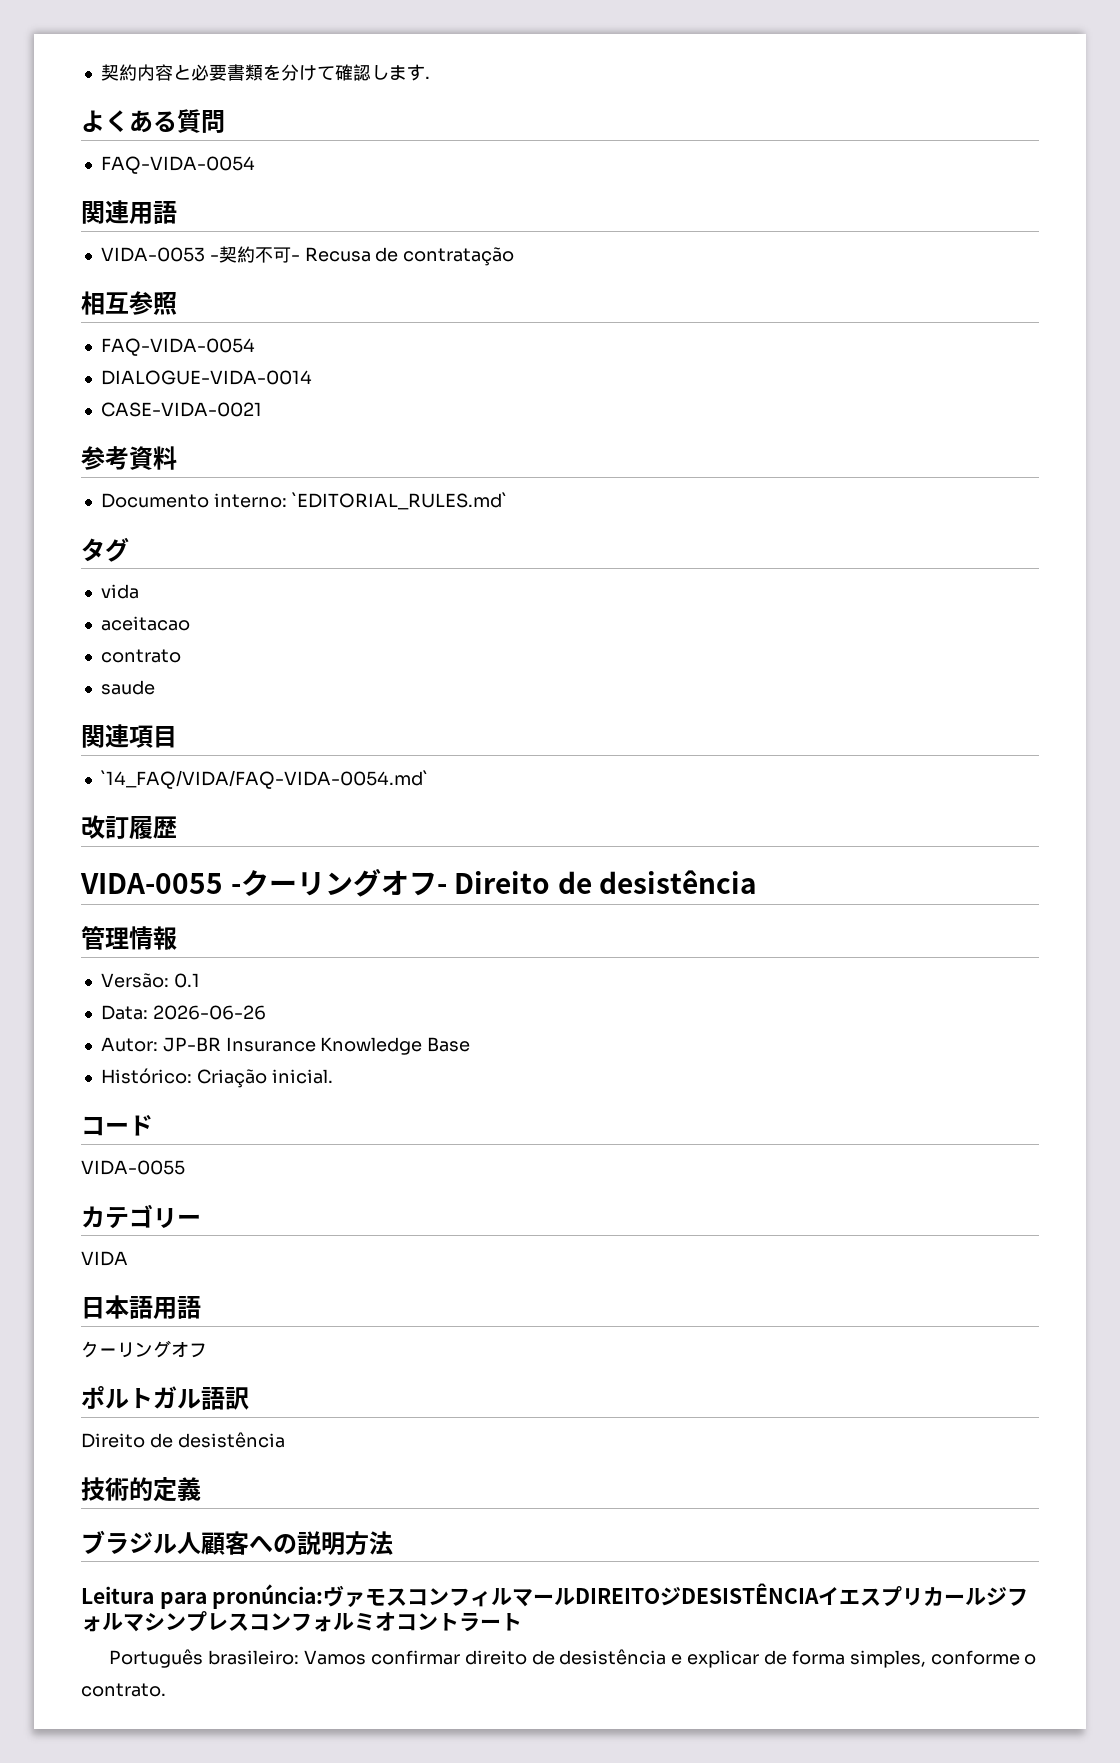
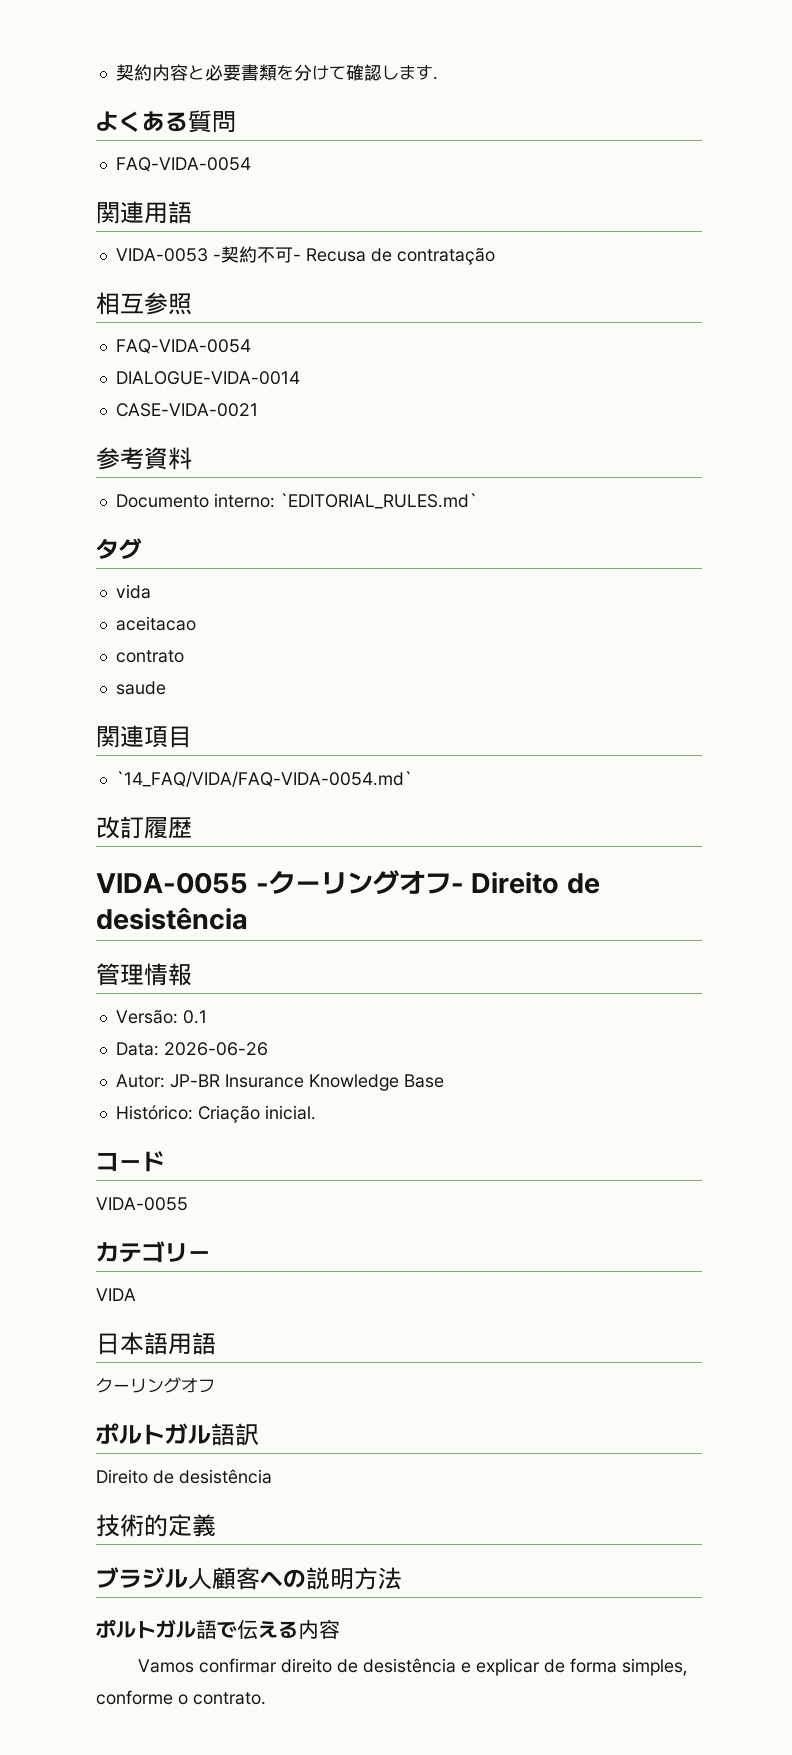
- Leitura para pronúncia:ヴァモスコンフィルマールDIREITOジDESISTÊNCIAイエスプリカールジフォルマシンプレスコンフォルミオコントラート
- Português brasileiro: Vamos confirmar direito de desistência e explicar de forma simples, conforme o contrato.
+ ポルトガル語で伝える内容
+ Vamos confirmar direito de desistência e explicar de forma simples, conforme o contrato.

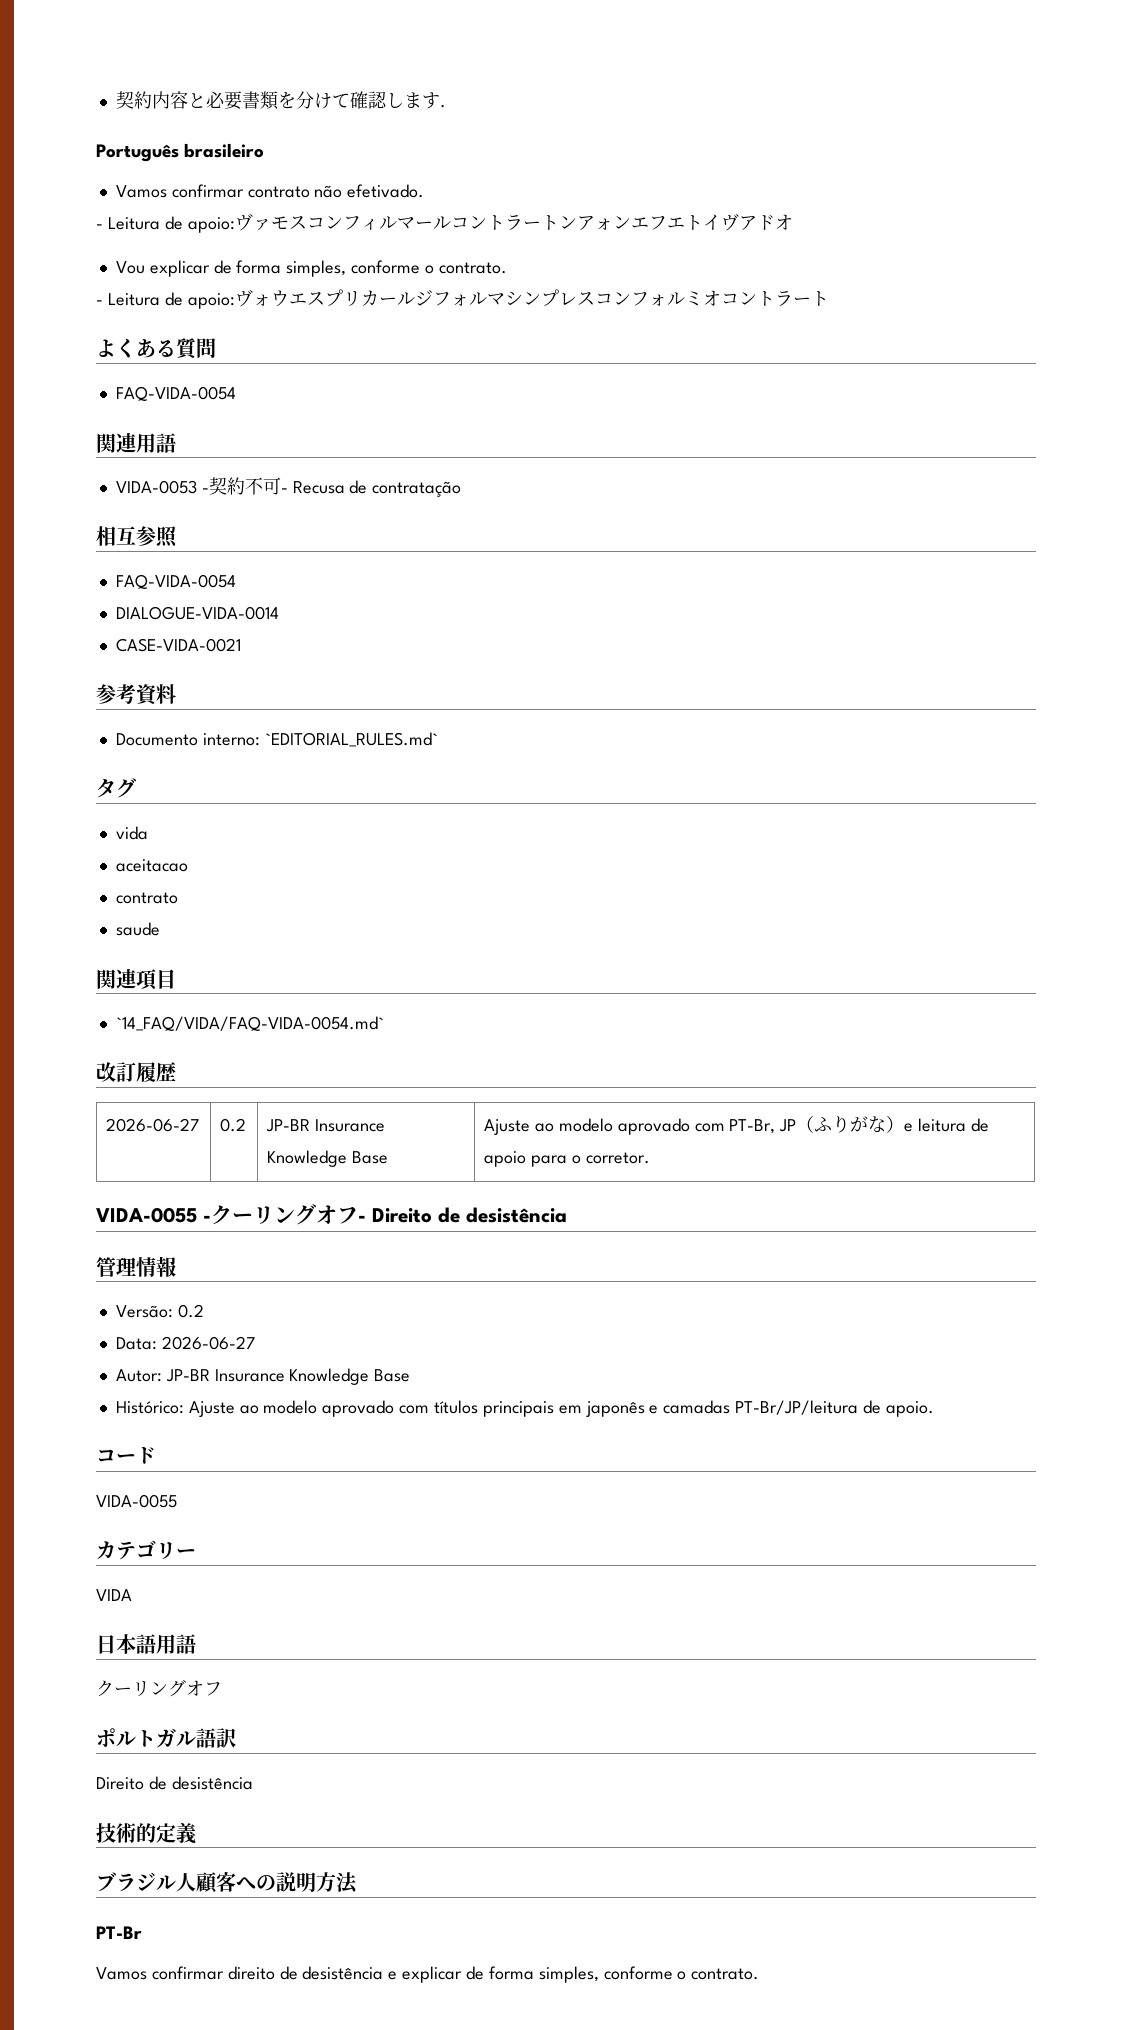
+ Português brasileiro
+ Vamos confirmar contrato não efetivado.
+ - Leitura de apoio:ヴァモスコンフィルマールコントラートンアォンエフエトイヴアドオ
+ Vou explicar de forma simples, conforme o contrato.
+ - Leitura de apoio:ヴォウエスプリカールジフォルマシンプレスコンフォルミオコントラート
+ 2026-06-27 | 0.2 | JP-BR Insurance Knowledge Base | Ajuste ao modelo aprovado com PT-Br, JP（ふりがな）e leitura de apoio para o corretor.
- Versão: 0.1
+ Versão: 0.2
- Data: 2026-06-26
+ Data: 2026-06-27
- Histórico: Criação inicial.
+ Histórico: Ajuste ao modelo aprovado com títulos principais em japonês e camadas PT-Br/JP/leitura de apoio.
- ポルトガル語で伝える内容
+ PT-Br

